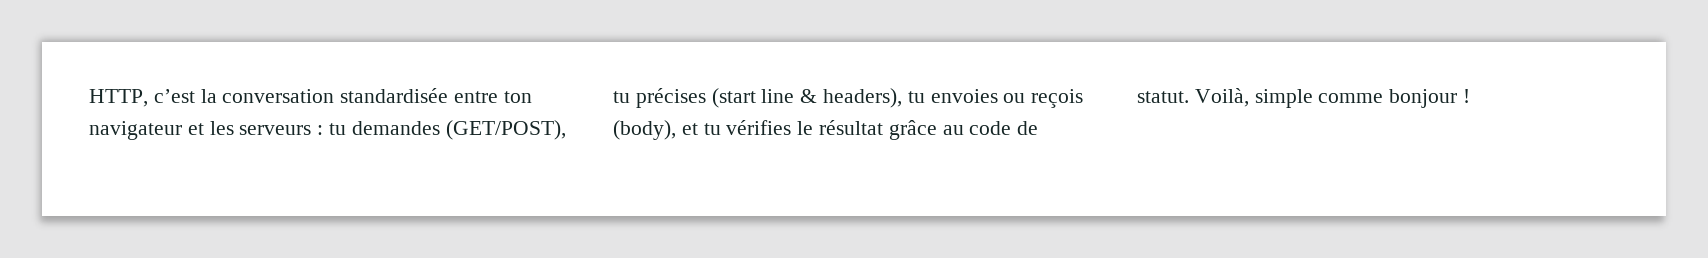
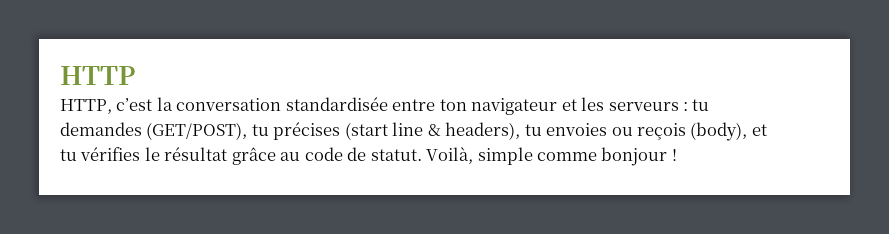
+ HTTP

